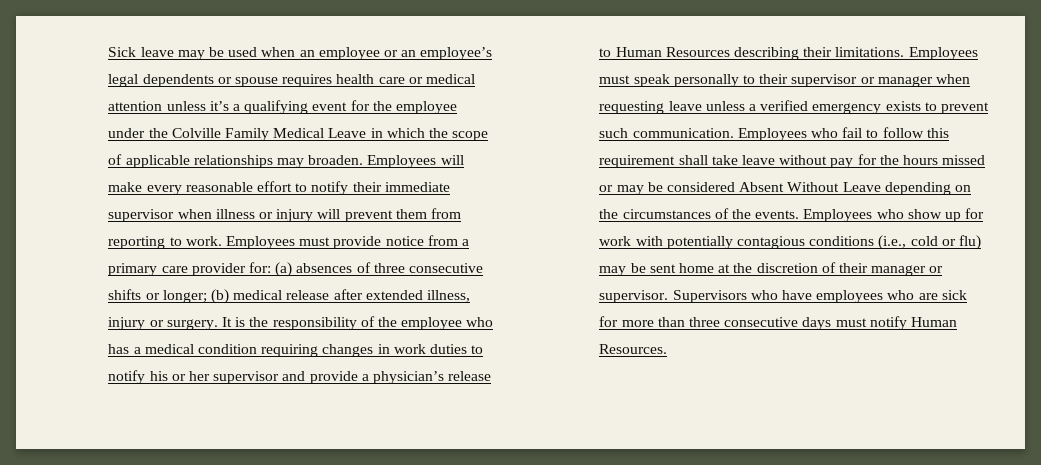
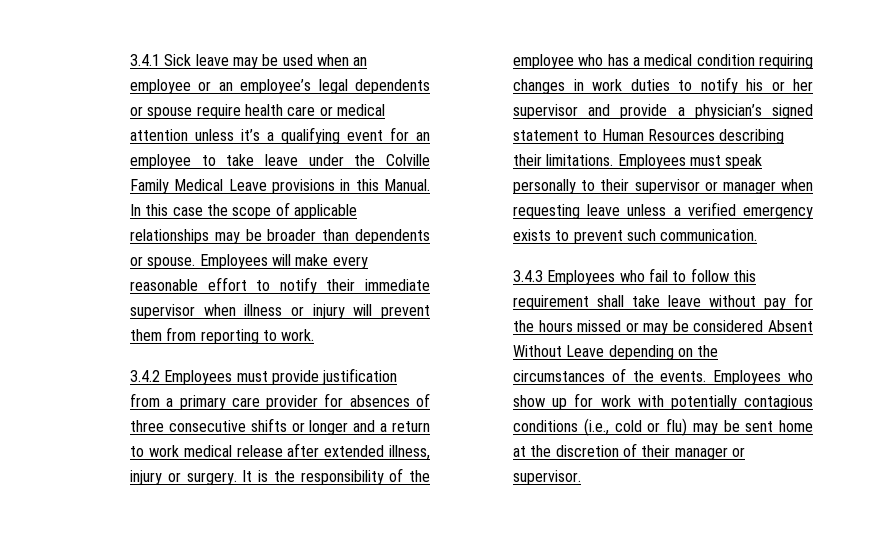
- Sick leave may be used when an employee or an employee’s legal dependents or spouse requires health care or medical attention unless it’s a qualifying event for the employee under the Colville Family Medical Leave in which the scope of applicable relationships may broaden.
+ 3.4.1 Sick leave may be used when an employee or an employee’s legal dependents or spouse require health care or medical attention unless it’s a qualifying event for an employee to take leave under the Colville Family Medical Leave provisions in this Manual. In this case the scope of applicable relationships may be broader than dependents or spouse.
- Employees will make every reasonable effort to notify their immediate supervisor when illness or injury will prevent them from reporting to work. Employees must provide notice from a primary care provider for: (a) absences of three consecutive shifts or longer; (b) medical release after extended illness, injury or surgery.
+ Employees will make every reasonable effort to notify their immediate supervisor when illness or injury will prevent them from reporting to work.
+ 3.4.2 Employees must provide justification from a primary care provider for absences of three consecutive shifts or longer and a return to work medical release after extended illness, injury or surgery.
- It is the responsibility of the employee who has a medical condition requiring changes in work duties to notify his or her supervisor and provide a physician’s release to Human Resources describing their limitations.
+ It is the responsibility of the employee who has a medical condition requiring changes in work duties to notify his or her supervisor and provide a physician’s signed statement to Human Resources describing their limitations.
- Employees must speak personally to their supervisor or manager when requesting leave unless a verified emergency exists to prevent such communication. Employees who fail to follow this requirement shall take leave without pay for the hours missed or may be considered Absent Without Leave depending on the circumstances of the events.
+ Employees must speak personally to their supervisor or manager when requesting leave unless a verified emergency exists to prevent such communication.
+ 3.4.3 Employees who fail to follow this requirement shall take leave without pay for the hours missed or may be considered Absent Without Leave depending on the circumstances of the events.
- Supervisors who have employees who are sick for more than three consecutive days must notify Human Resources.

